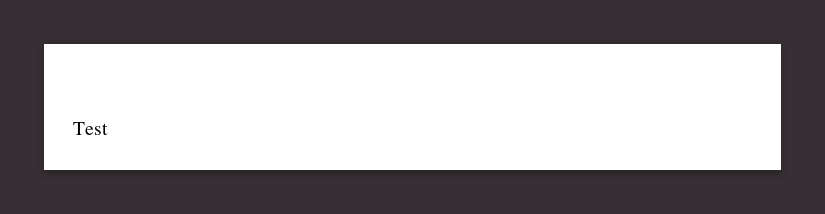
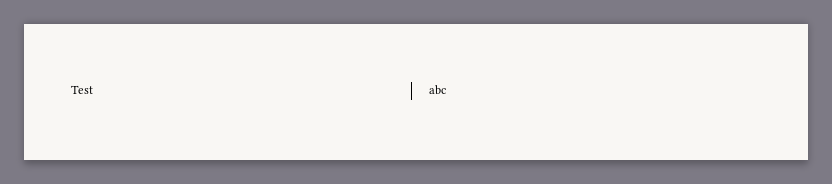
+ abc

